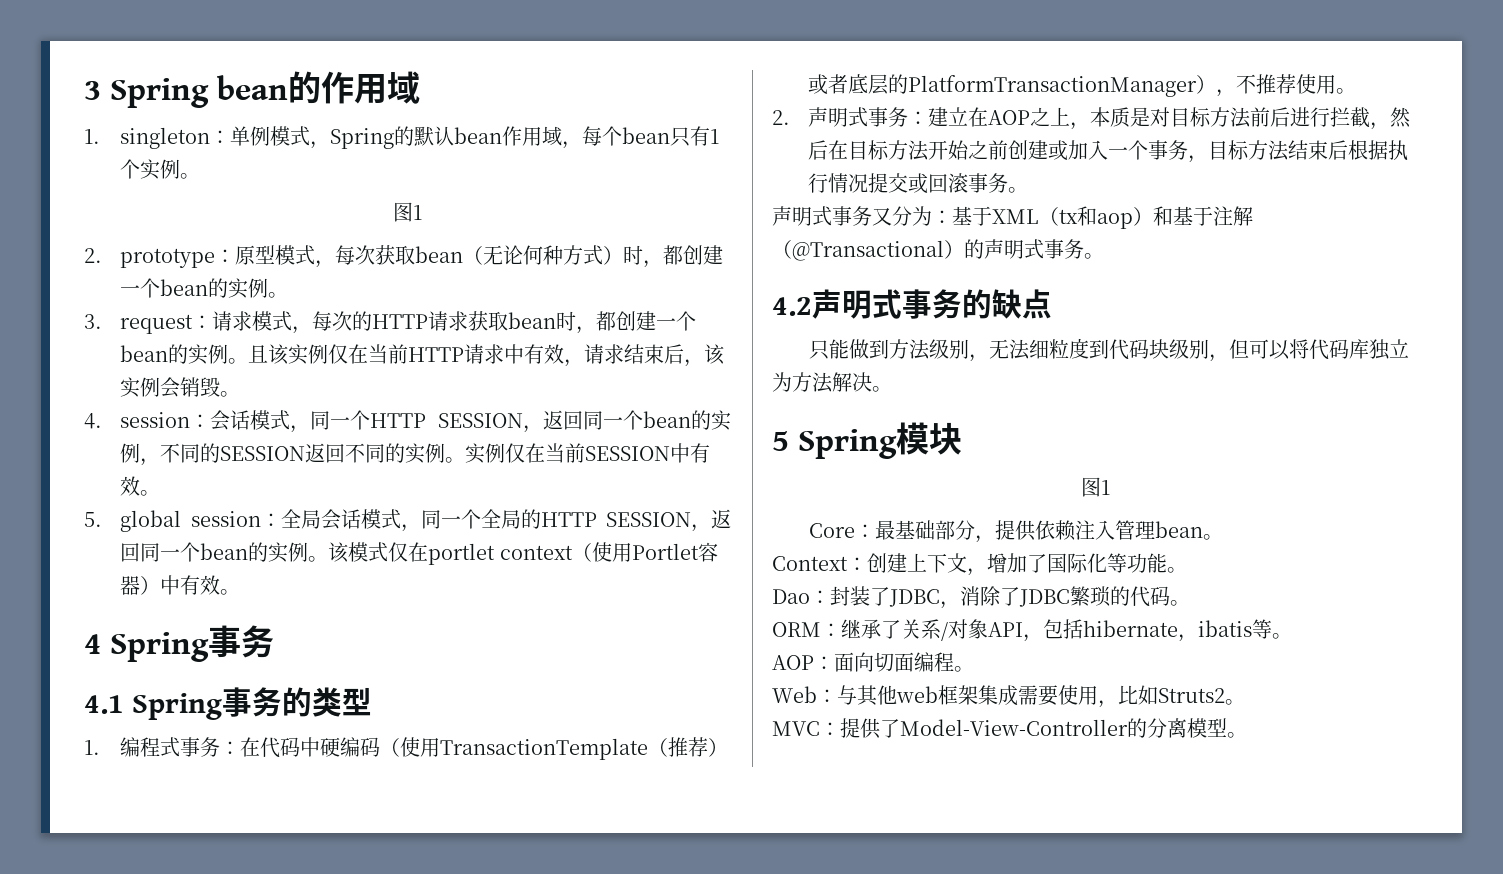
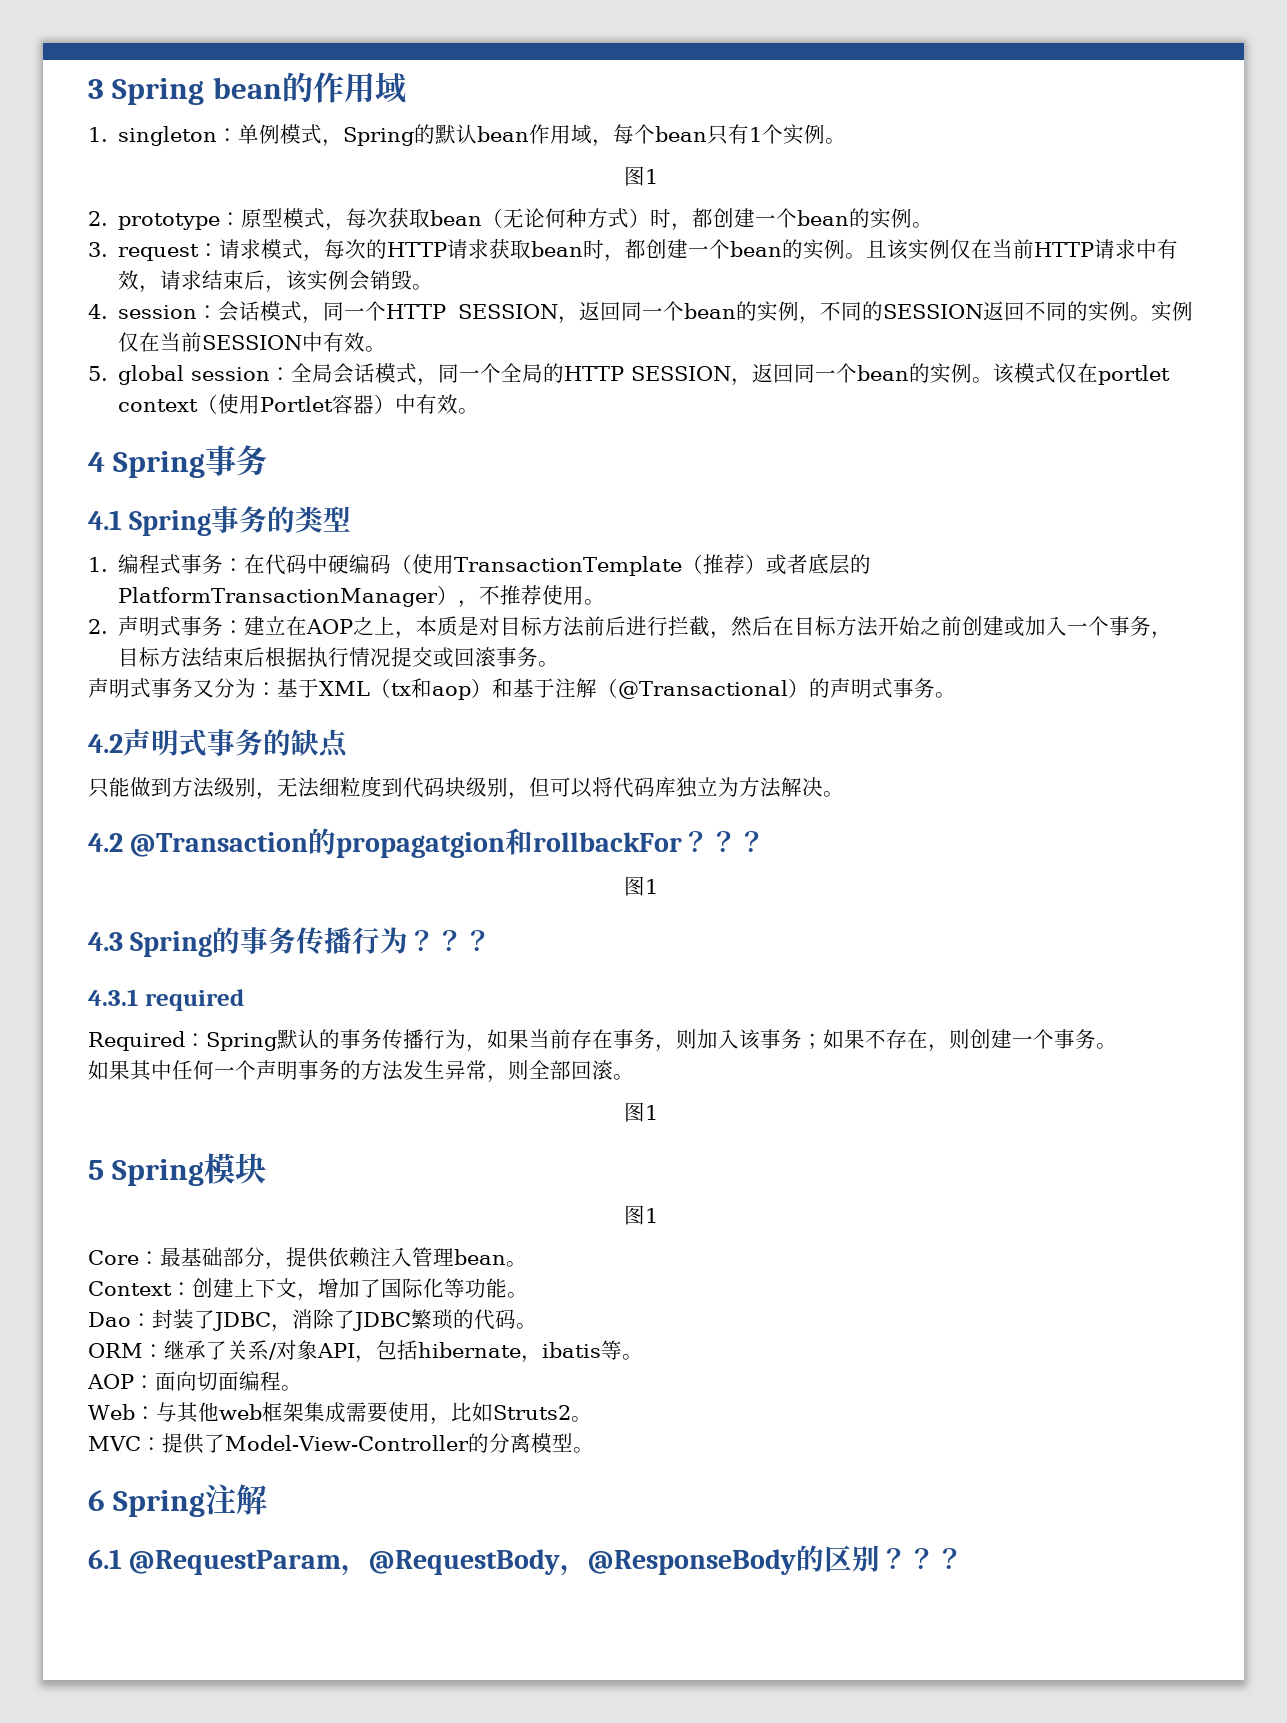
+ 4.2 @Transaction的propagatgion和rollbackFor？？？
+ 图1
+ 4.3 Spring的事务传播行为？？？
+ 4.3.1 required
+ Required：Spring默认的事务传播行为，如果当前存在事务，则加入该事务；如果不存在，则创建一个事务。
+ 如果其中任何一个声明事务的方法发生异常，则全部回滚。
+ 图1
+ 6 Spring注解
+ 6.1 @RequestParam，@RequestBody，@ResponseBody的区别？？？

